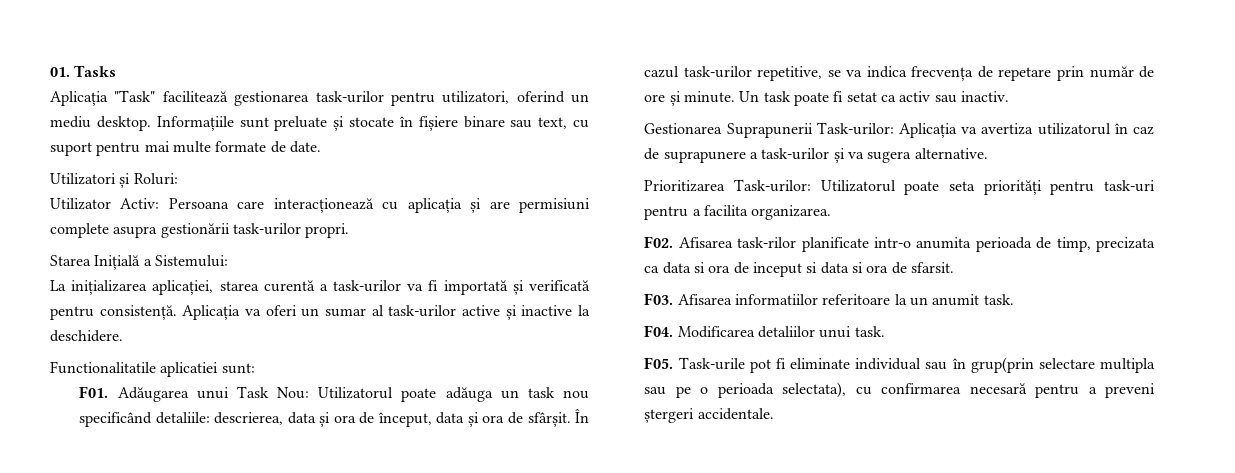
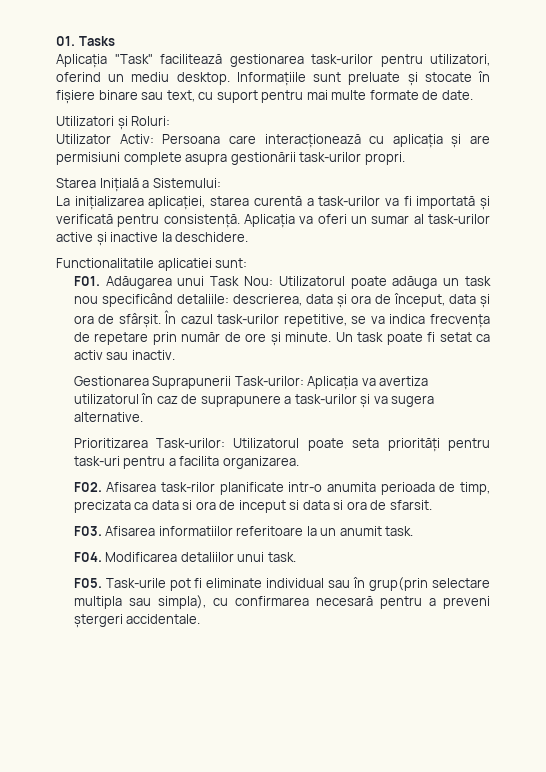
- F05. Task-urile pot fi eliminate individual sau în grup(prin selectare multipla sau pe o perioada selectata), cu confirmarea necesară pentru a preveni ștergeri accidentale.
+ F05. Task-urile pot fi eliminate individual sau în grup(prin selectare multipla sau simpla), cu confirmarea necesară pentru a preveni ștergeri accidentale.

